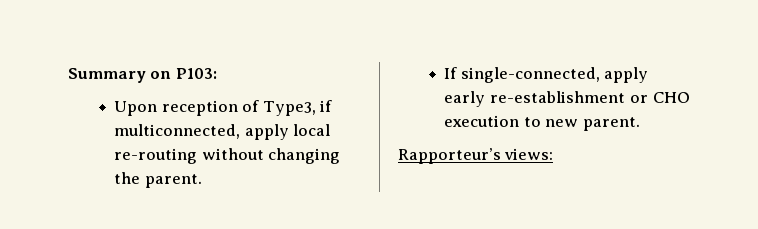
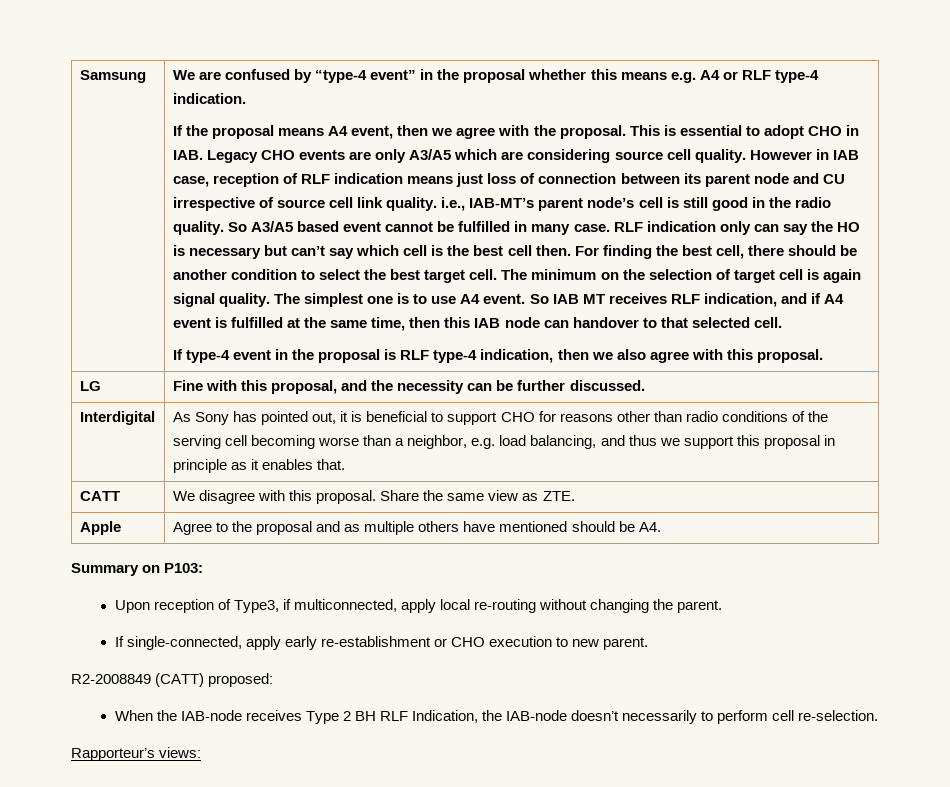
+ Samsung | We are confused by “type-4 event” in the proposal whether this means e.g. A4 or RLF type-4 indication.
+ If the proposal means A4 event, then we agree with the proposal. This is essential to adopt CHO in IAB. Legacy CHO events are only A3/A5 which are considering source cell quality. However in IAB case, reception of RLF indication means just loss of connection between its parent node and CU irrespective of source cell link quality. i.e., IAB-MT’s parent node’s cell is still good in the radio quality. So A3/A5 based event cannot be fulfilled in many case. RLF indication only can say the HO is necessary but can’t say which cell is the best cell then. For finding the best cell, there should be another condition to select the best target cell. The minimum on the selection of target cell is again signal quality. The simplest one is to use A4 event. So IAB MT receives RLF indication, and if A4 event is fulfilled at the same time, then this IAB node can handover to that selected cell.
+ If type-4 event in the proposal is RLF type-4 indication, then we also agree with this proposal.
+ LG | Fine with this proposal, and the necessity can be further discussed.
+ Interdigital | As Sony has pointed out, it is beneficial to support CHO for reasons other than radio conditions of the serving cell becoming worse than a neighbor, e.g. load balancing, and thus we support this proposal in principle as it enables that.
+ CATT | We disagree with this proposal. Share the same view as ZTE.
+ Apple | Agree to the proposal and as multiple others have mentioned should be A4.
+ R2-2008849 (CATT) proposed:
+ When the IAB-node receives Type 2 BH RLF Indication, the IAB-node doesn’t necessarily to perform cell re-selection.

